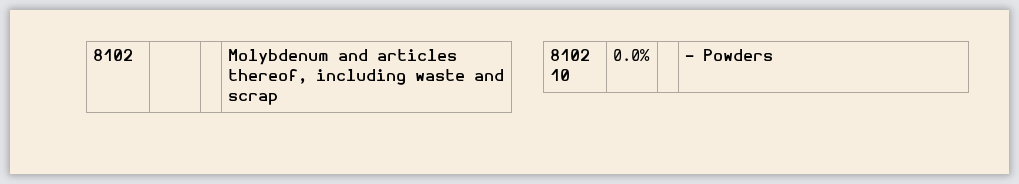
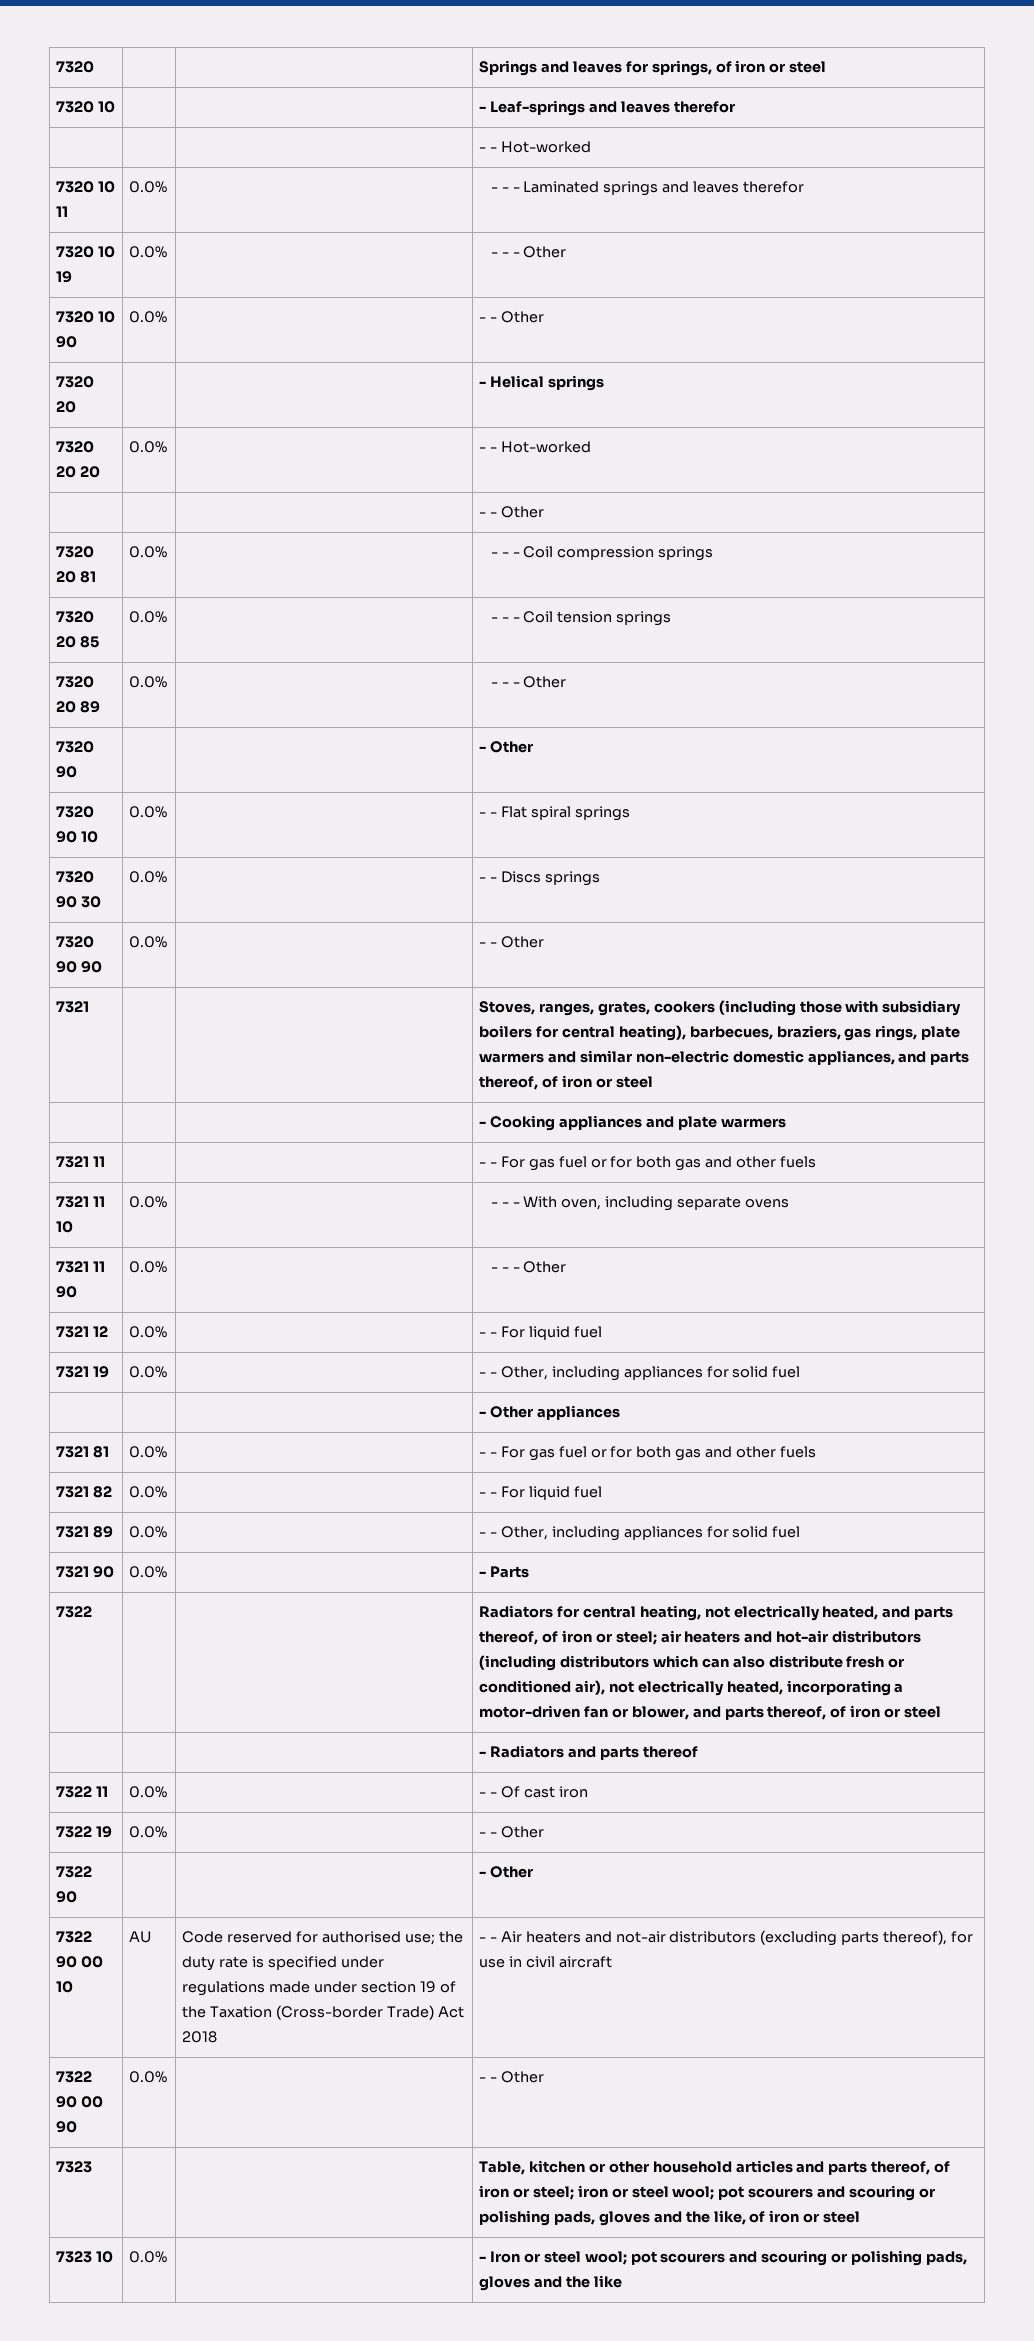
- 8102 | | | Molybdenum and articles thereof, including waste and scrap
- 8102 10 | 0.0% | | - Powders
+ 7320 | | | Springs and leaves for springs, of iron or steel
+ 7320 10 | | | - Leaf-springs and leaves therefor
+ | | | - - Hot-worked
+ 7320 10 11 | 0.0% | | - - - Laminated springs and leaves therefor
+ 7320 10 19 | 0.0% | | - - - Other
+ 7320 10 90 | 0.0% | | - - Other
+ 7320 20 | | | - Helical springs
+ 7320 20 20 | 0.0% | | - - Hot-worked
+ | | | - - Other
+ 7320 20 81 | 0.0% | | - - - Coil compression springs
+ 7320 20 85 | 0.0% | | - - - Coil tension springs
+ 7320 20 89 | 0.0% | | - - - Other
+ 7320 90 | | | - Other
+ 7320 90 10 | 0.0% | | - - Flat spiral springs
+ 7320 90 30 | 0.0% | | - - Discs springs
+ 7320 90 90 | 0.0% | | - - Other
+ 7321 | | | Stoves, ranges, grates, cookers (including those with subsidiary boilers for central heating), barbecues, braziers, gas rings, plate warmers and similar non-electric domestic appliances, and parts thereof, of iron or steel
+ | | | - Cooking appliances and plate warmers
+ 7321 11 | | | - - For gas fuel or for both gas and other fuels
+ 7321 11 10 | 0.0% | | - - - With oven, including separate ovens
+ 7321 11 90 | 0.0% | | - - - Other
+ 7321 12 | 0.0% | | - - For liquid fuel
+ 7321 19 | 0.0% | | - - Other, including appliances for solid fuel
+ | | | - Other appliances
+ 7321 81 | 0.0% | | - - For gas fuel or for both gas and other fuels
+ 7321 82 | 0.0% | | - - For liquid fuel
+ 7321 89 | 0.0% | | - - Other, including appliances for solid fuel
+ 7321 90 | 0.0% | | - Parts
+ 7322 | | | Radiators for central heating, not electrically heated, and parts thereof, of iron or steel; air heaters and hot-air distributors (including distributors which can also distribute fresh or conditioned air), not electrically heated, incorporating a motor-driven fan or blower, and parts thereof, of iron or steel
+ | | | - Radiators and parts thereof
+ 7322 11 | 0.0% | | - - Of cast iron
+ 7322 19 | 0.0% | | - - Other
+ 7322 90 | | | - Other
+ 7322 90 00 10 | AU | Code reserved for authorised use; the duty rate is specified under regulations made under section 19 of the Taxation (Cross-border Trade) Act 2018 | - - Air heaters and not-air distributors (excluding parts thereof), for use in civil aircraft
+ 7322 90 00 90 | 0.0% | | - - Other
+ 7323 | | | Table, kitchen or other household articles and parts thereof, of iron or steel; iron or steel wool; pot scourers and scouring or polishing pads, gloves and the like, of iron or steel
+ 7323 10 | 0.0% | | - Iron or steel wool; pot scourers and scouring or polishing pads, gloves and the like

